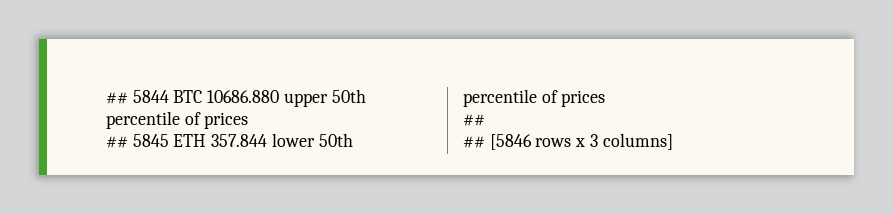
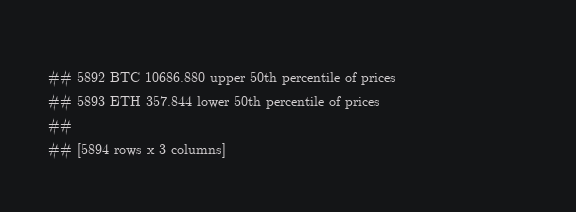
- ## 5844 BTC 10686.880 upper 50th percentile of prices
+ ## 5892 BTC 10686.880 upper 50th percentile of prices
- ## 5845 ETH 357.844 lower 50th percentile of prices
+ ## 5893 ETH 357.844 lower 50th percentile of prices
- ## [5846 rows x 3 columns]
+ ## [5894 rows x 3 columns]

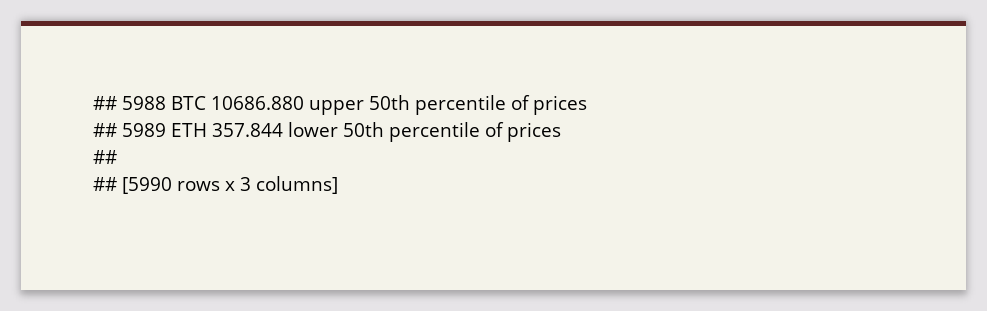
- ## 5892 BTC 10686.880 upper 50th percentile of prices
+ ## 5988 BTC 10686.880 upper 50th percentile of prices
- ## 5893 ETH 357.844 lower 50th percentile of prices
+ ## 5989 ETH 357.844 lower 50th percentile of prices
- ## [5894 rows x 3 columns]
+ ## [5990 rows x 3 columns]

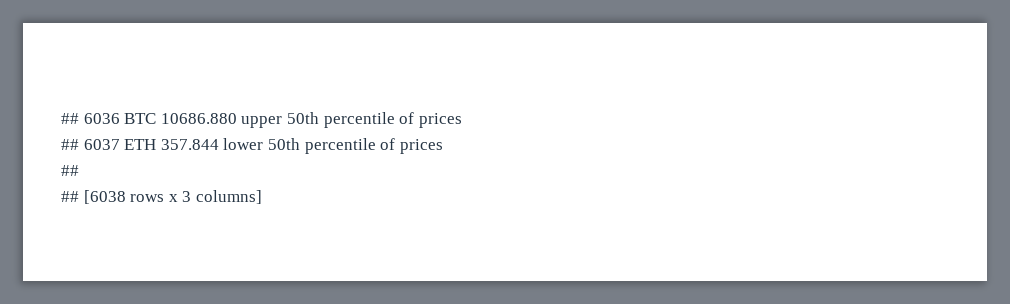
- ## 5988 BTC 10686.880 upper 50th percentile of prices
+ ## 6036 BTC 10686.880 upper 50th percentile of prices
- ## 5989 ETH 357.844 lower 50th percentile of prices
+ ## 6037 ETH 357.844 lower 50th percentile of prices
- ## [5990 rows x 3 columns]
+ ## [6038 rows x 3 columns]

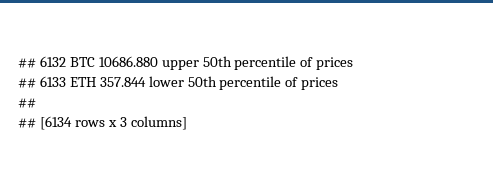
- ## 6036 BTC 10686.880 upper 50th percentile of prices
+ ## 6132 BTC 10686.880 upper 50th percentile of prices
- ## 6037 ETH 357.844 lower 50th percentile of prices
+ ## 6133 ETH 357.844 lower 50th percentile of prices
- ## [6038 rows x 3 columns]
+ ## [6134 rows x 3 columns]

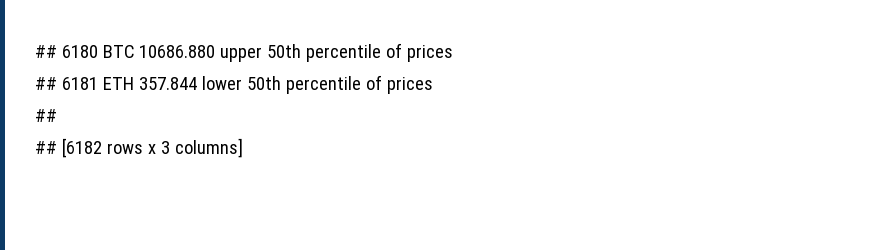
- ## 6132 BTC 10686.880 upper 50th percentile of prices
+ ## 6180 BTC 10686.880 upper 50th percentile of prices
- ## 6133 ETH 357.844 lower 50th percentile of prices
+ ## 6181 ETH 357.844 lower 50th percentile of prices
- ## [6134 rows x 3 columns]
+ ## [6182 rows x 3 columns]

